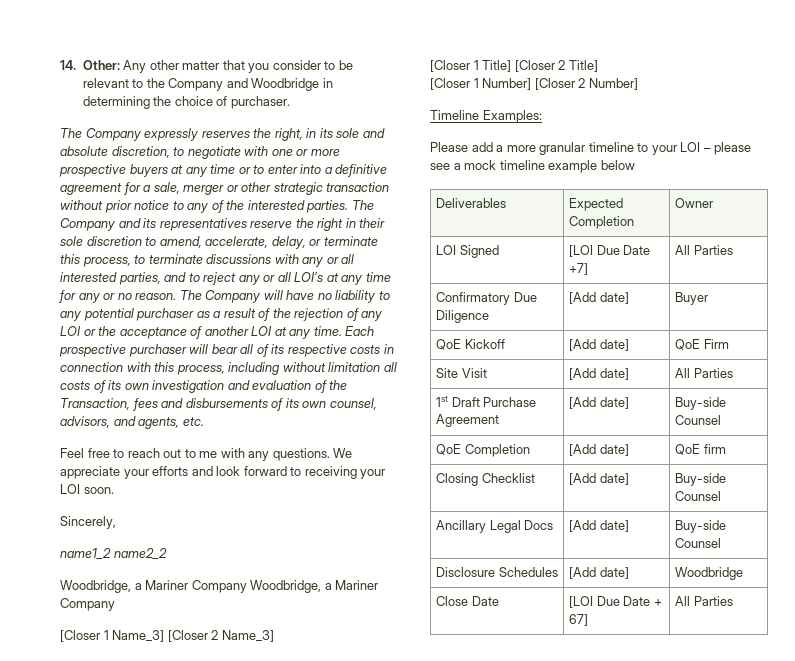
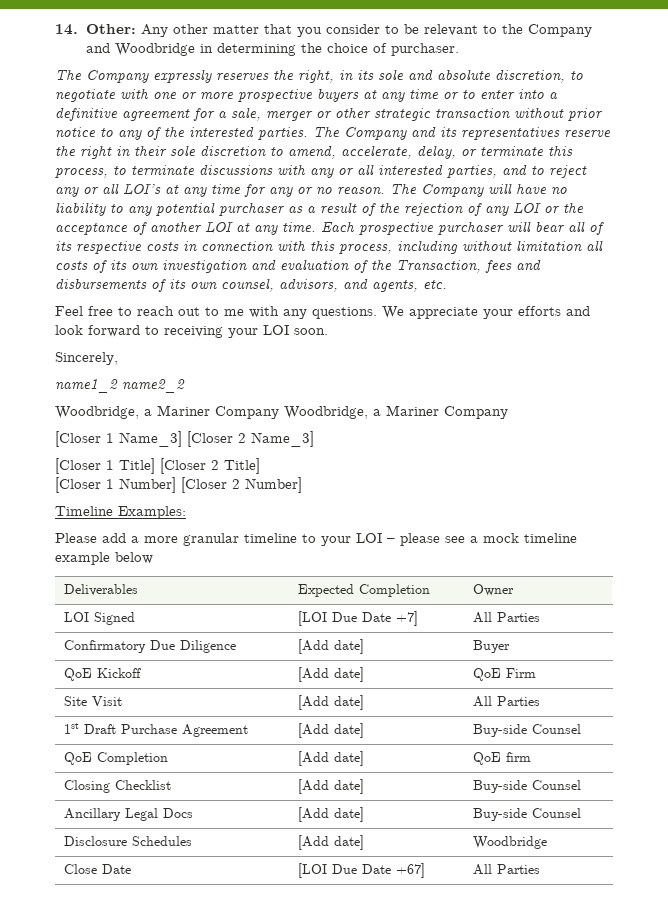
- Close Date | [LOI Due Date + 67] | All Parties
+ Close Date | [LOI Due Date +67] | All Parties

